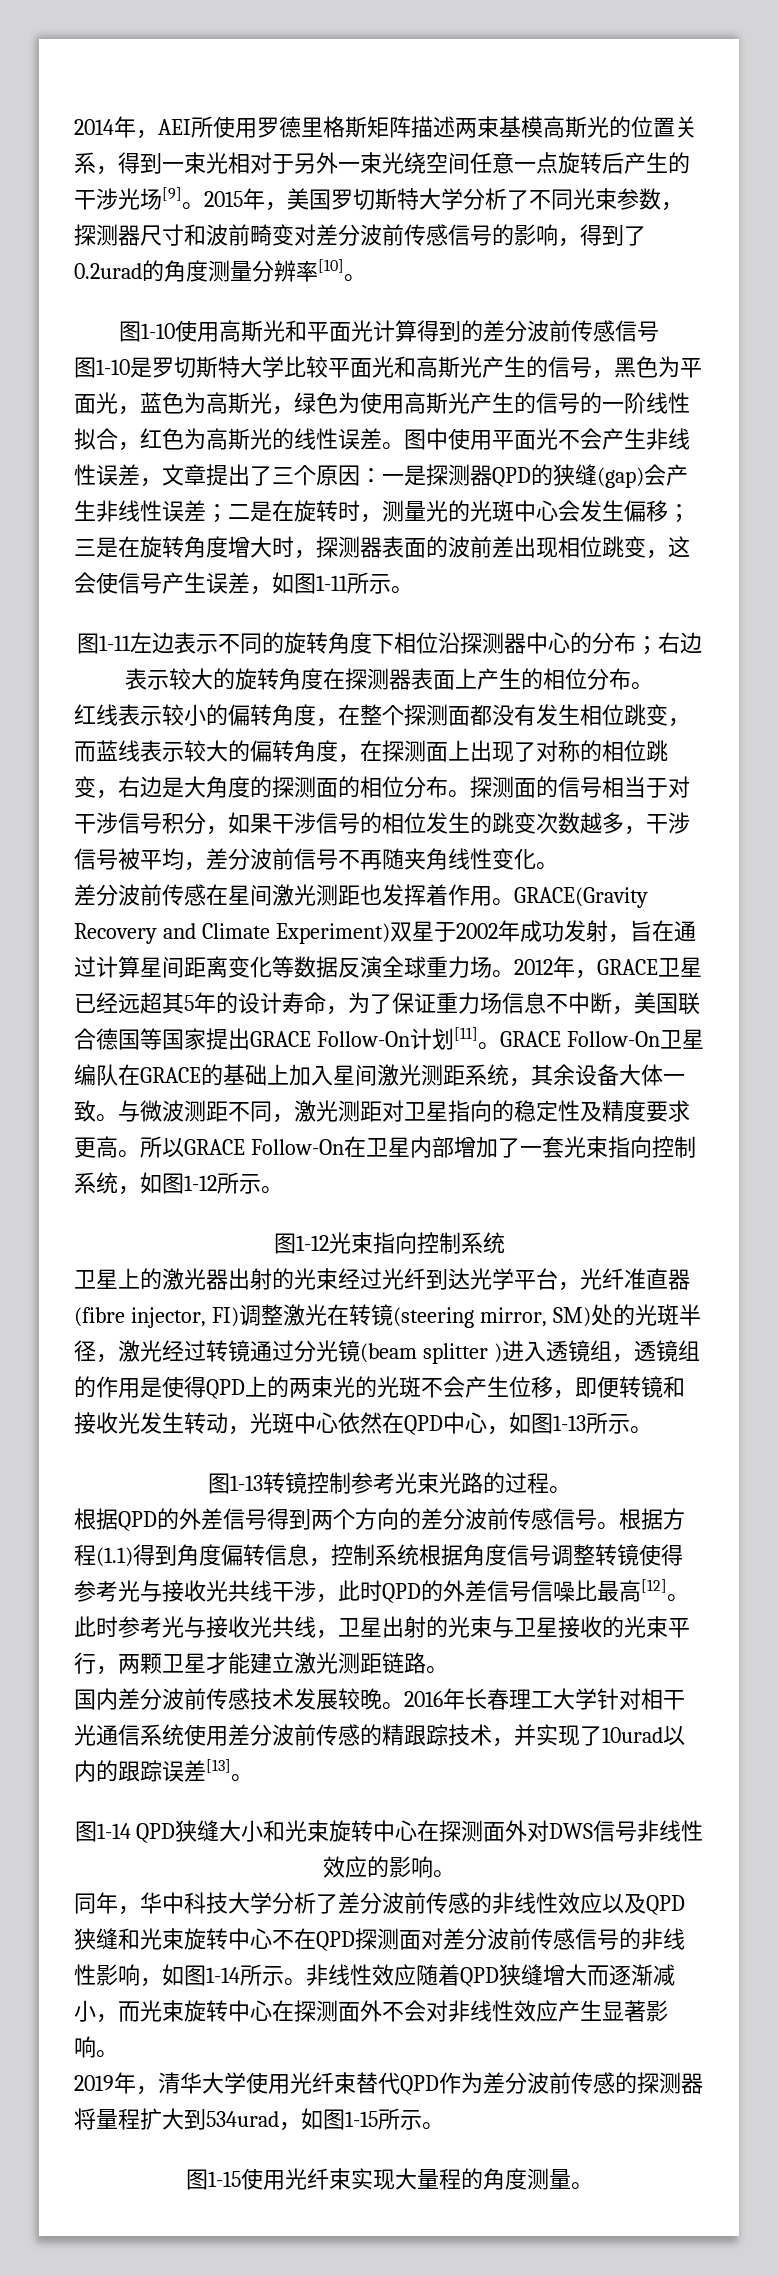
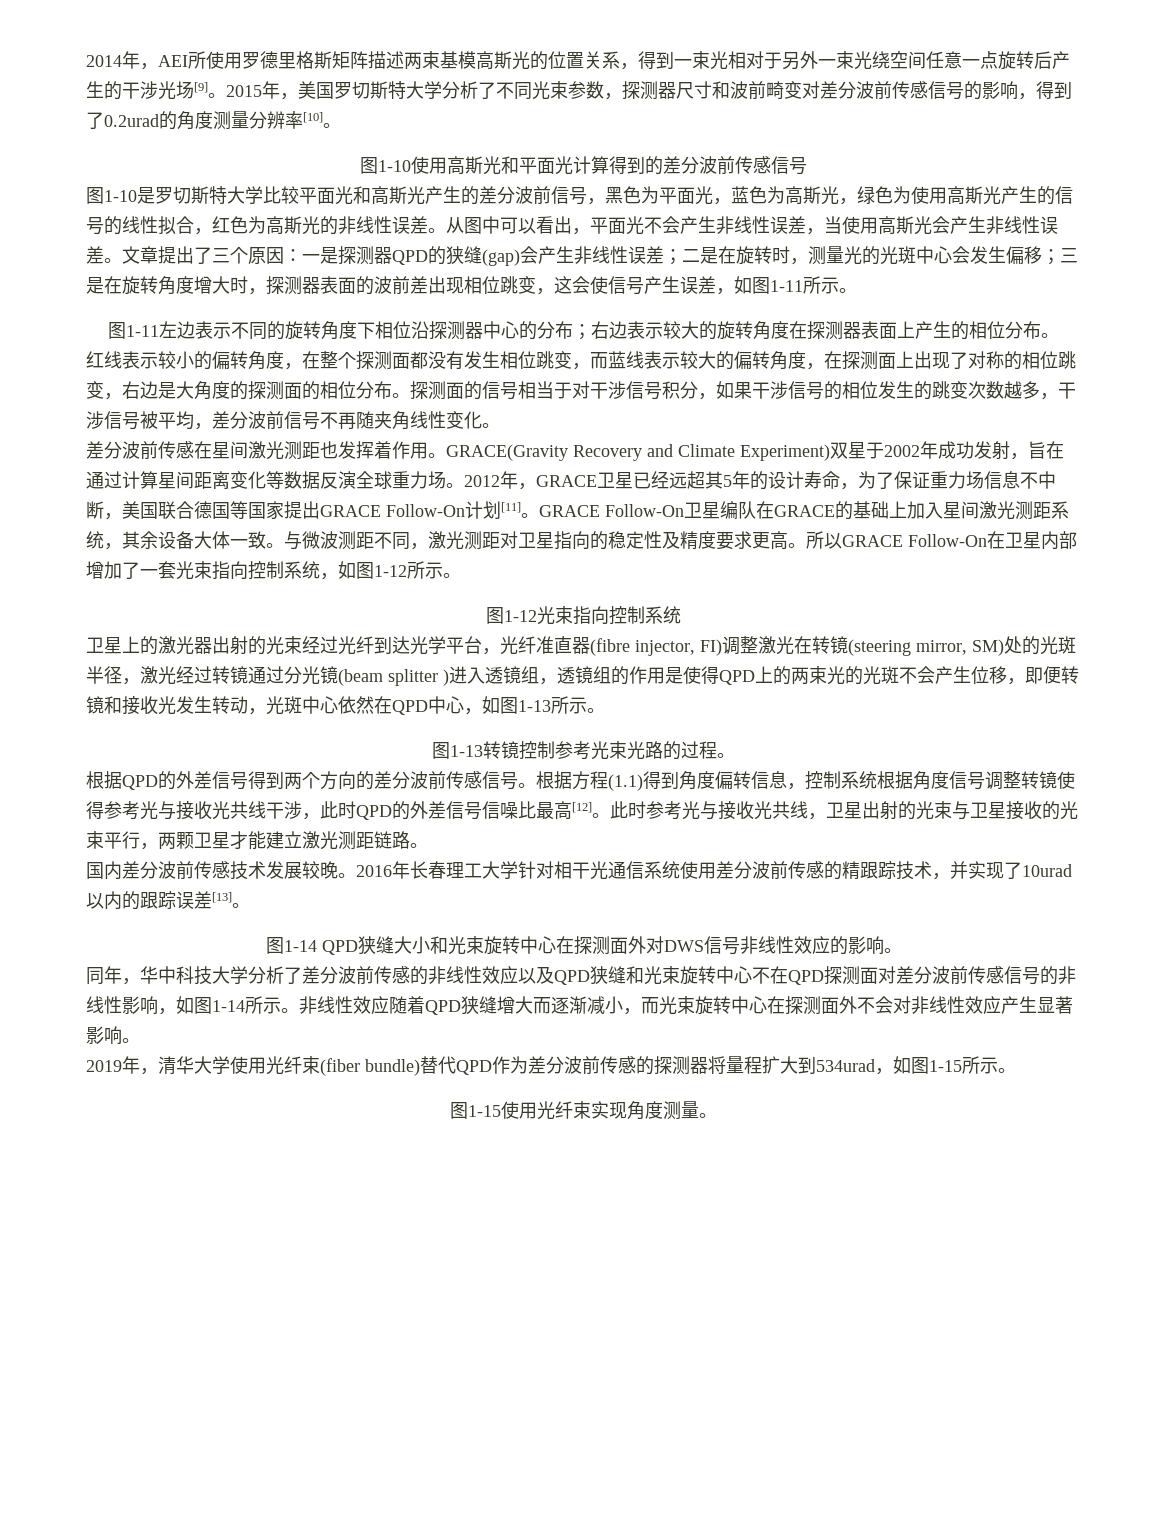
- 图1-10是罗切斯特大学比较平面光和高斯光产生的信号，黑色为平面光，蓝色为高斯光，绿色为使用高斯光产生的信号的一阶线性拟合，红色为高斯光的线性误差。图中使用平面光不会产生非线性误差，文章提出了三个原因：
+ 图1-10是罗切斯特大学比较平面光和高斯光产生的差分波前信号，黑色为平面光，蓝色为高斯光，绿色为使用高斯光产生的信号的线性拟合，红色为高斯光的非线性误差。从图中可以看出，平面光不会产生非线性误差，当使用高斯光会产生非线性误差。文章提出了三个原因：
- 2019年，清华大学使用光纤束替代QPD作为差分波前传感的探测器将量程扩大到534urad，如图1-15所示。
+ 2019年，清华大学使用光纤束(fiber bundle)替代QPD作为差分波前传感的探测器将量程扩大到534urad，如图1-15所示。
- 图1-15使用光纤束实现大量程的角度测量。
+ 图1-15使用光纤束实现角度测量。

